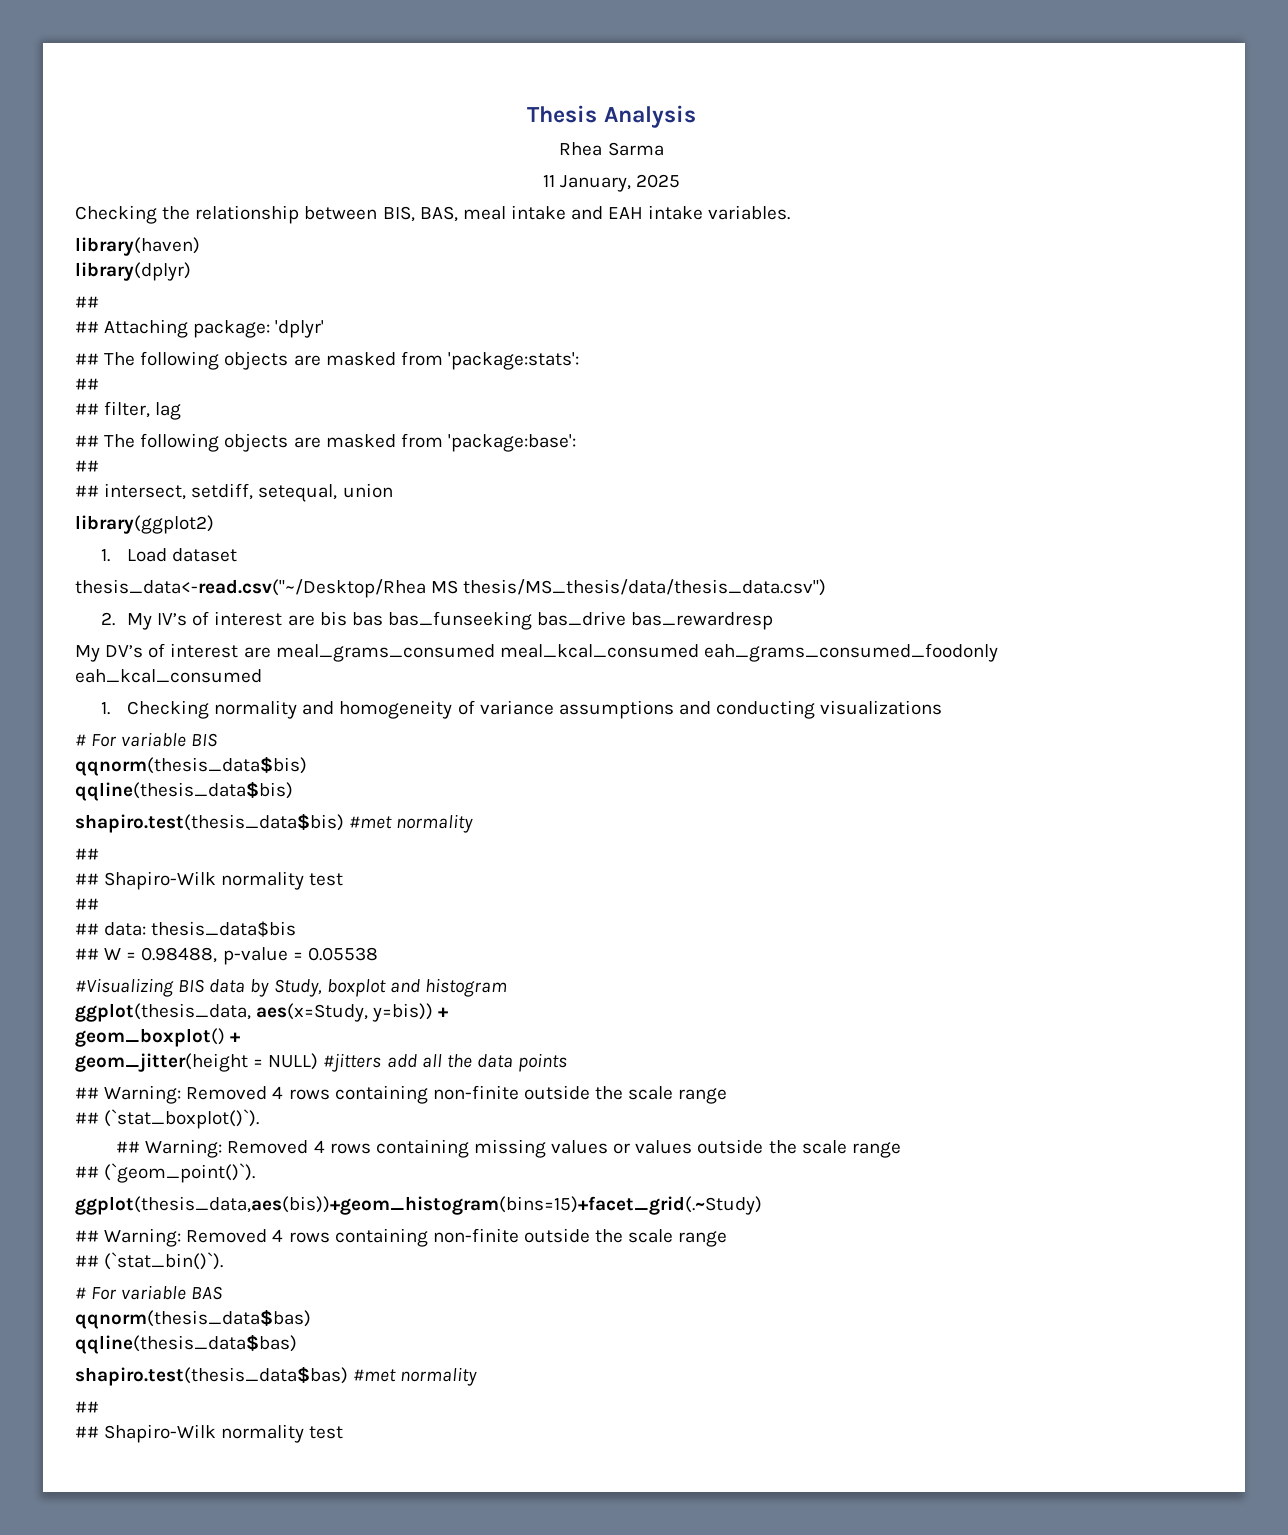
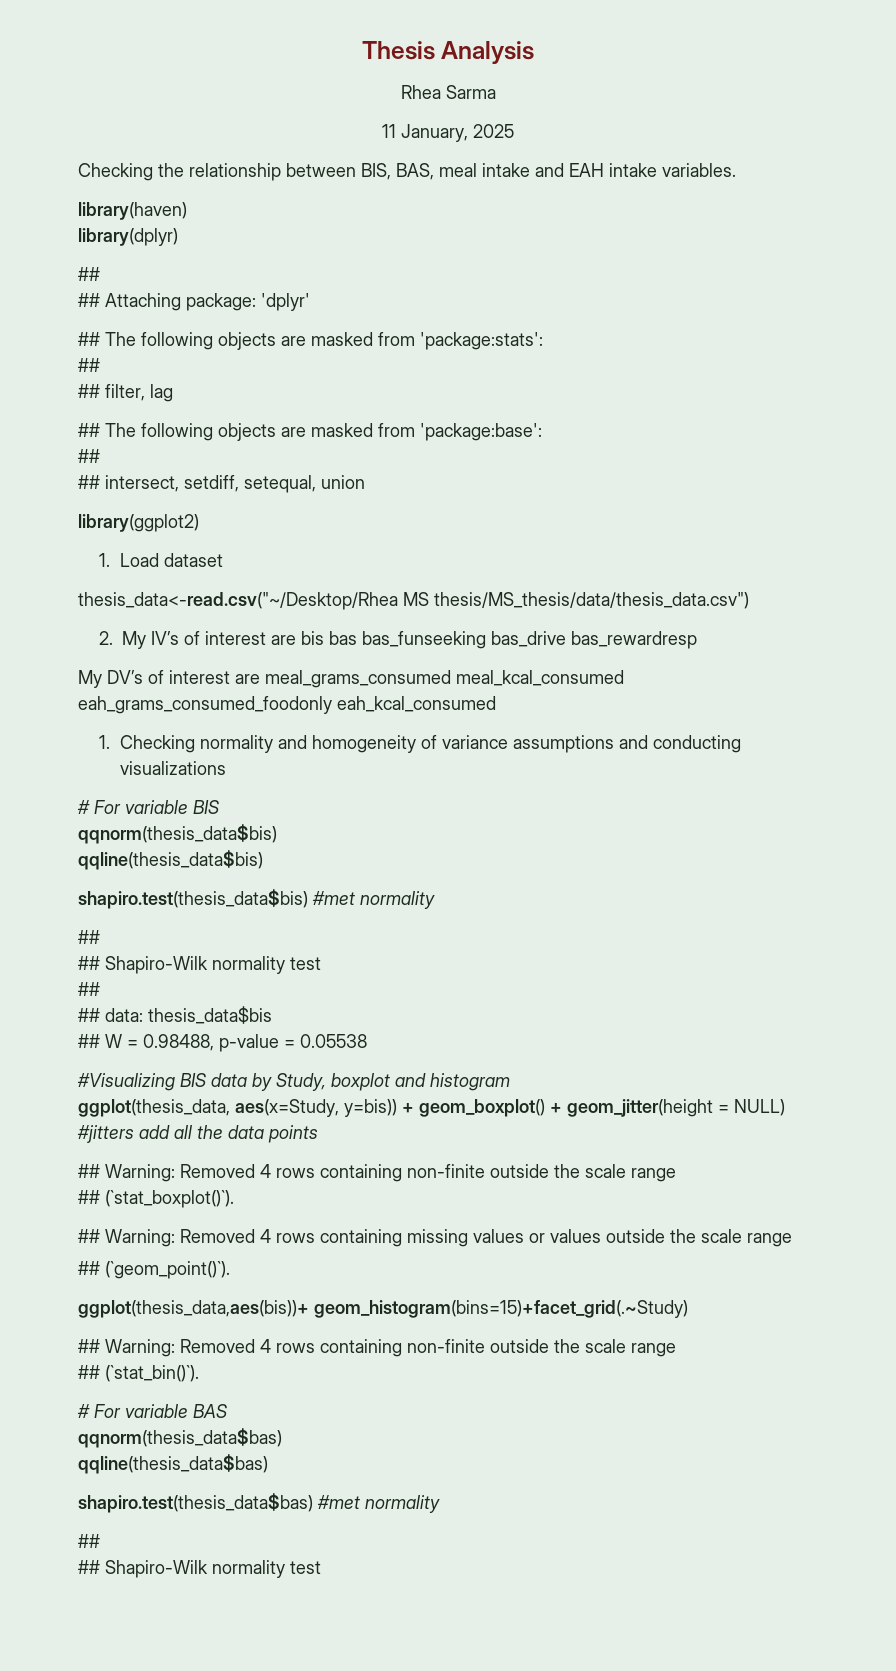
- ggplot(thesis_data, aes(x=Study, y=bis)) +
- geom_boxplot() +
- geom_jitter(height = NULL) #jitters add all the data points
+ ggplot(thesis_data, aes(x=Study, y=bis)) + geom_boxplot() + geom_jitter(height = NULL) #jitters add all the data points
- ggplot(thesis_data,aes(bis))+geom_histogram(bins=15)+facet_grid(.~Study)
+ ggplot(thesis_data,aes(bis))+ geom_histogram(bins=15)+facet_grid(.~Study)

